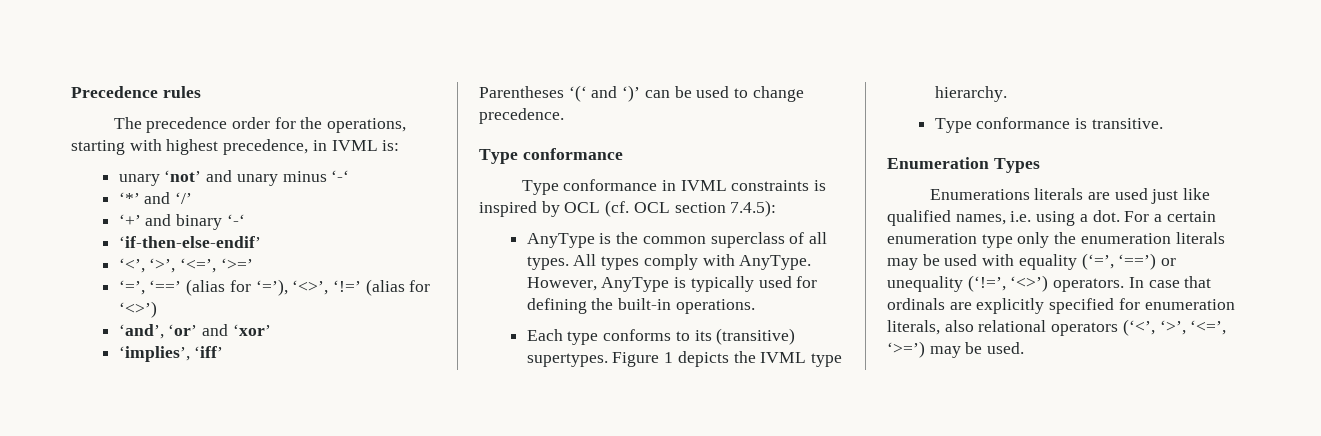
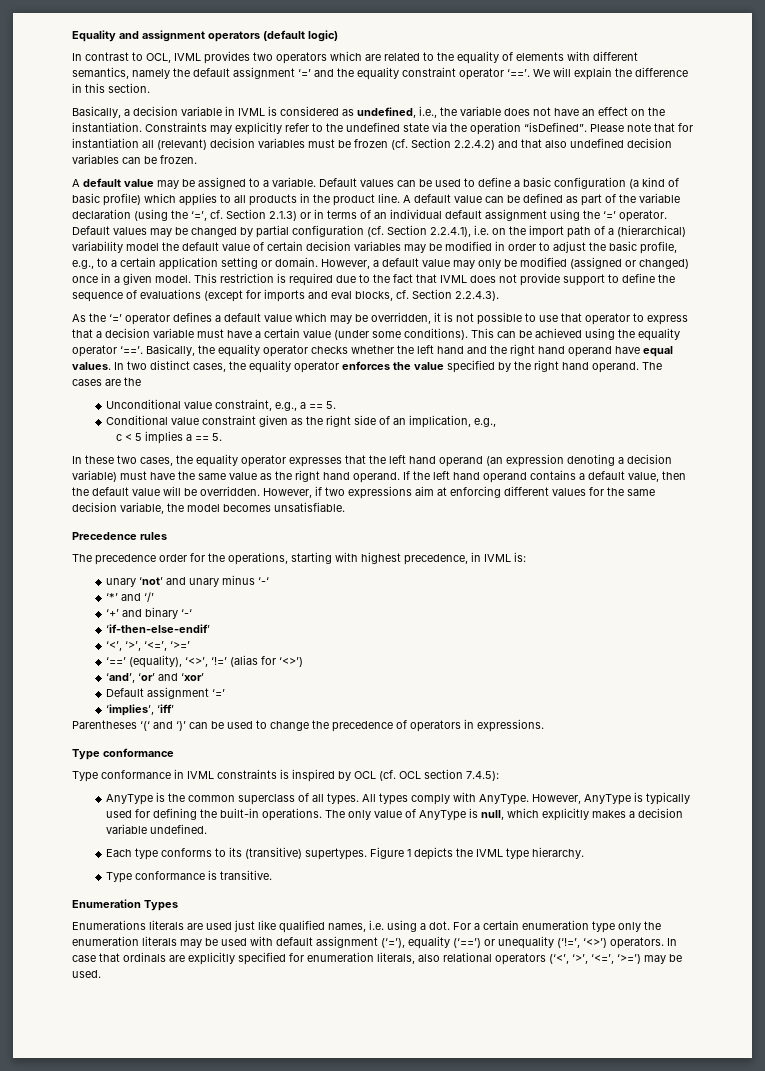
+ Equality and assignment operators (default logic)
+ In contrast to OCL, IVML provides two operators which are related to the equality of elements with different semantics, namely the default assignment ‘=’ and the equality constraint operator ‘==’. We will explain the difference in this section.
+ Basically, a decision variable in IVML is considered as undefined, i.e., the variable does not have an effect on the instantiation. Constraints may explicitly refer to the undefined state via the operation “isDefined”. Please note that for instantiation all (relevant) decision variables must be frozen (cf. Section 2.2.4.2) and that also undefined decision variables can be frozen.
+ A default value may be assigned to a variable. Default values can be used to define a basic configuration (a kind of basic profile) which applies to all products in the product line. A default value can be defined as part of the variable declaration (using the ‘=’, cf. Section 2.1.3) or in terms of an individual default assignment using the ‘=’ operator. Default values may be changed by partial configuration (cf. Section 2.2.4.1), i.e. on the import path of a (hierarchical) variability model the default value of certain decision variables may be modified in order to adjust the basic profile, e.g., to a certain application setting or domain. However, a default value may only be modified (assigned or changed) once in a given model. This restriction is required due to the fact that IVML does not provide support to define the sequence of evaluations (except for imports and eval blocks, cf. Section 2.2.4.3).
+ As the ‘=’ operator defines a default value which may be overridden, it is not possible to use that operator to express that a decision variable must have a certain value (under some conditions). This can be achieved using the equality operator ‘==’. Basically, the equality operator checks whether the left hand and the right hand operand have equal values. In two distinct cases, the equality operator enforces the value specified by the right hand operand. The cases are the
+ Unconditional value constraint, e.g., a == 5.
+ Conditional value constraint given as the right side of an implication, e.g.,
+ c < 5 implies a == 5.
+ In these two cases, the equality operator expresses that the left hand operand (an expression denoting a decision variable) must have the same value as the right hand operand. If the left hand operand contains a default value, then the default value will be overridden. However, if two expressions aim at enforcing different values for the same decision variable, the model becomes unsatisfiable.
- ‘=’, ‘==’ (alias for ‘=’), ‘<>’, ‘!=’ (alias for ‘<>’)
+ ‘==’ (equality), ‘<>’, ‘!=’ (alias for ‘<>’)
+ Default assignment ‘=’
- Parentheses ‘(‘ and ‘)’ can be used to change precedence.
+ Parentheses ‘(‘ and ‘)’ can be used to change the precedence of operators in expressions.
+ The only value of AnyType is null, which explicitly makes a decision variable undefined.
- For a certain enumeration type only the enumeration literals may be used with equality (‘=’, ‘==’) or unequality (‘!=’, ‘<>’) operators.
+ For a certain enumeration type only the enumeration literals may be used with default assignment (‘=’), equality (‘==’) or unequality (‘!=’, ‘<>’) operators.

